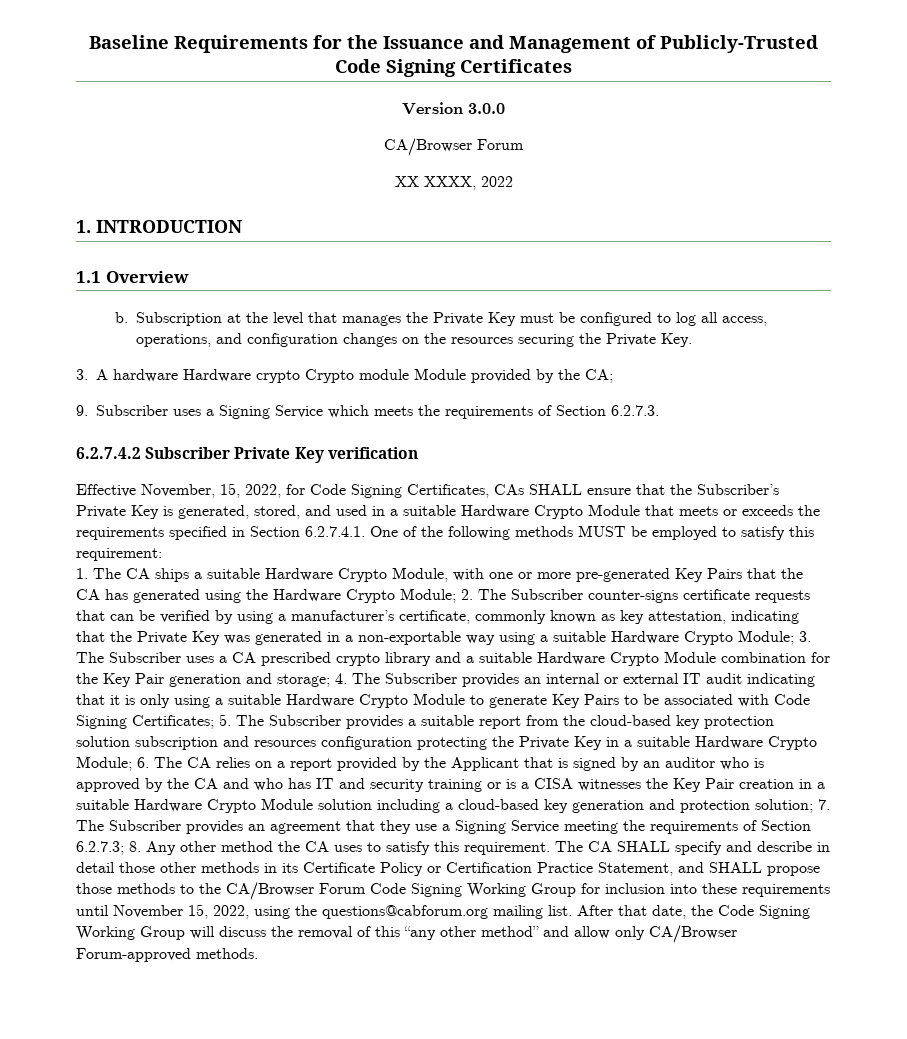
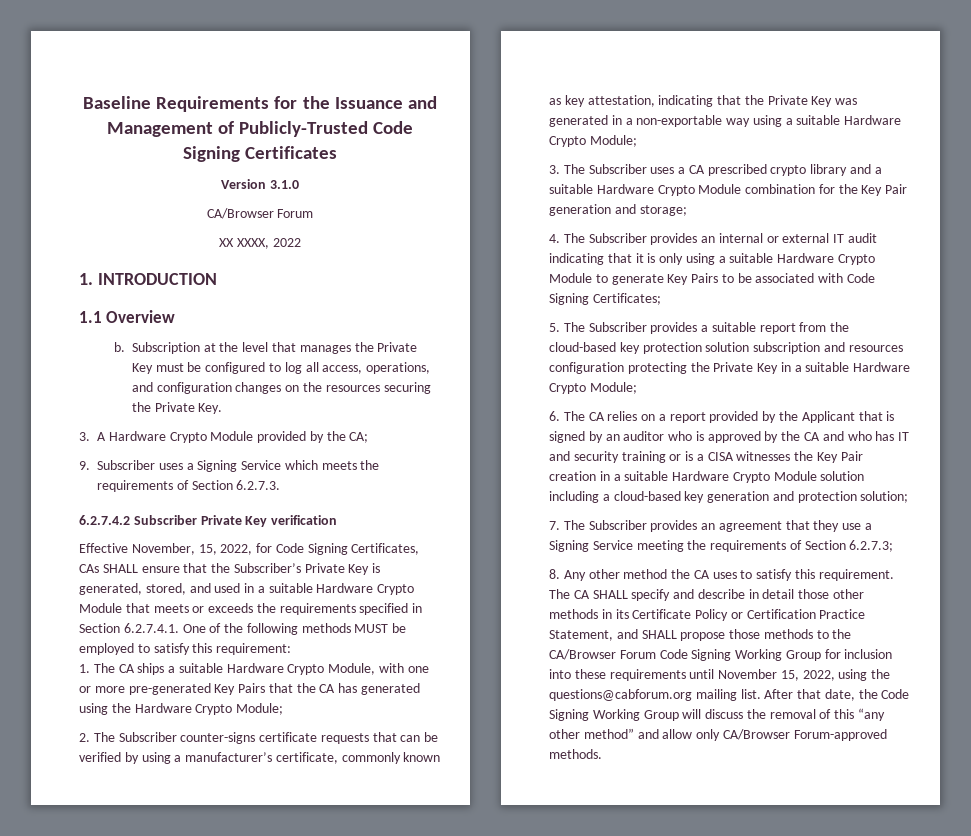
- Version 3.0.0
+ Version 3.1.0
- 3. A hardware Hardware crypto Crypto module Module provided by the CA;
+ 3. A Hardware Crypto Module provided by the CA;
- 1. The CA ships a suitable Hardware Crypto Module, with one or more pre-generated Key Pairs that the CA has generated using the Hardware Crypto Module; 2. The Subscriber counter-signs certificate requests that can be verified by using a manufacturer’s certificate, commonly known as key attestation, indicating that the Private Key was generated in a non-exportable way using a suitable Hardware Crypto Module; 3. The Subscriber uses a CA prescribed crypto library and a suitable Hardware Crypto Module combination for the Key Pair generation and storage; 4. The Subscriber provides an internal or external IT audit indicating that it is only using a suitable Hardware Crypto Module to generate Key Pairs to be associated with Code Signing Certificates; 5. The Subscriber provides a suitable report from the cloud-based key protection solution subscription and resources configuration protecting the Private Key in a suitable Hardware Crypto Module; 6. The CA relies on a report provided by the Applicant that is signed by an auditor who is approved by the CA and who has IT and security training or is a CISA witnesses the Key Pair creation in a suitable Hardware Crypto Module solution including a cloud-based key generation and protection solution; 7. The Subscriber provides an agreement that they use a Signing Service meeting the requirements of Section 6.2.7.3; 8. Any other method the CA uses to satisfy this requirement.
+ 1. The CA ships a suitable Hardware Crypto Module, with one or more pre-generated Key Pairs that the CA has generated using the Hardware Crypto Module;
+ 2. The Subscriber counter-signs certificate requests that can be verified by using a manufacturer’s certificate, commonly known as key attestation, indicating that the Private Key was generated in a non-exportable way using a suitable Hardware Crypto Module;
+ 3. The Subscriber uses a CA prescribed crypto library and a suitable Hardware Crypto Module combination for the Key Pair generation and storage;
+ 4. The Subscriber provides an internal or external IT audit indicating that it is only using a suitable Hardware Crypto Module to generate Key Pairs to be associated with Code Signing Certificates;
+ 5. The Subscriber provides a suitable report from the cloud-based key protection solution subscription and resources configuration protecting the Private Key in a suitable Hardware Crypto Module;
+ 6. The CA relies on a report provided by the Applicant that is signed by an auditor who is approved by the CA and who has IT and security training or is a CISA witnesses the Key Pair creation in a suitable Hardware Crypto Module solution including a cloud-based key generation and protection solution;
+ 7. The Subscriber provides an agreement that they use a Signing Service meeting the requirements of Section 6.2.7.3;
+ 8. Any other method the CA uses to satisfy this requirement.

